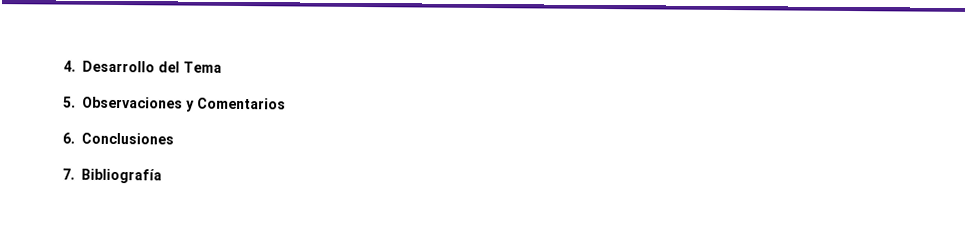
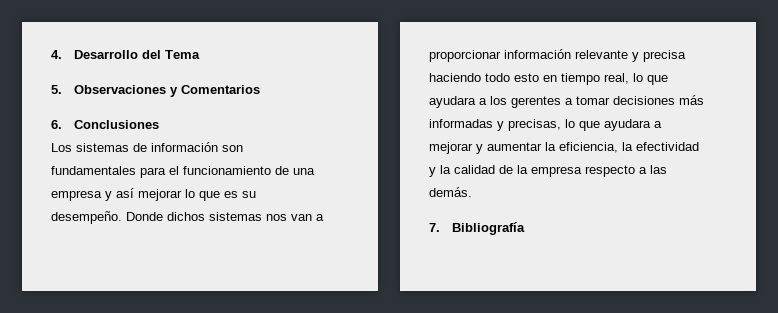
+ Los sistemas de información son fundamentales para el funcionamiento de una empresa y así mejorar lo que es su desempeño. Donde dichos sistemas nos van a proporcionar información relevante y precisa haciendo todo esto en tiempo real, lo que ayudara a los gerentes a tomar decisiones más informadas y precisas, lo que ayudara a mejorar y aumentar la eficiencia, la efectividad y la calidad de la empresa respecto a las demás.

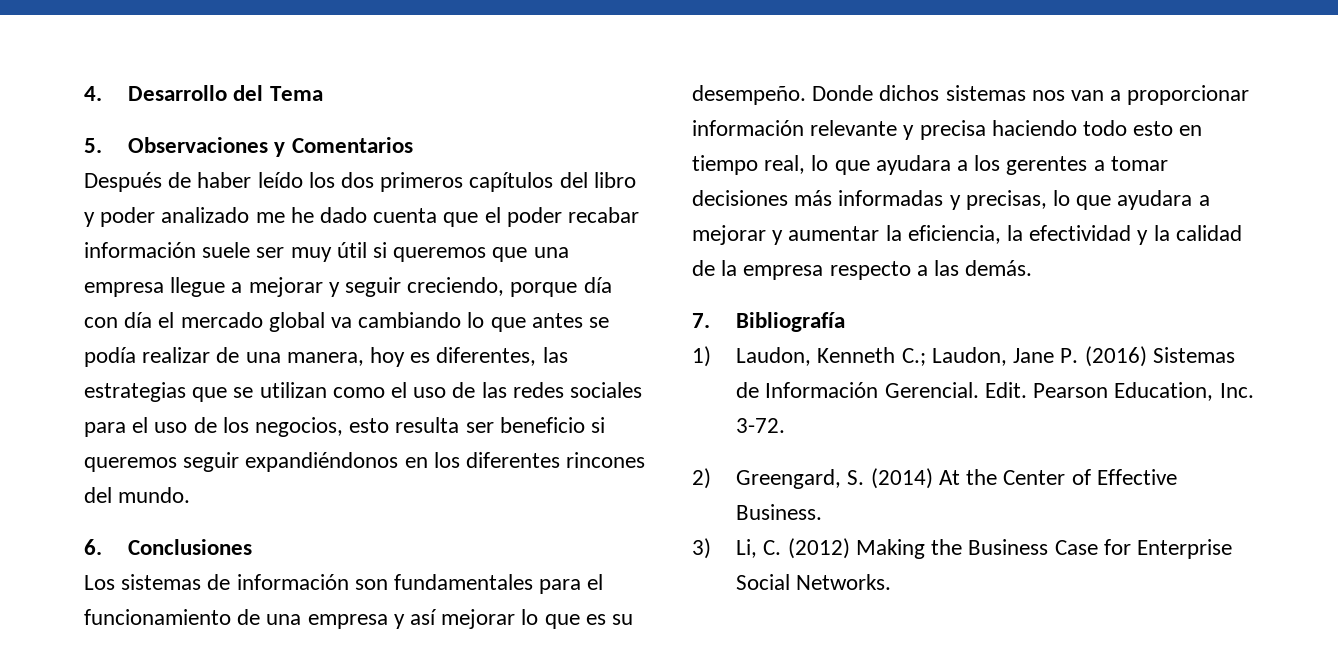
+ Después de haber leído los dos primeros capítulos del libro y poder analizado me he dado cuenta que el poder recabar información suele ser muy útil si queremos que una empresa llegue a mejorar y seguir creciendo, porque día con día el mercado global va cambiando lo que antes se podía realizar de una manera, hoy es diferentes, las estrategias que se utilizan como el uso de las redes sociales para el uso de los negocios, esto resulta ser beneficio si queremos seguir expandiéndonos en los diferentes rincones del mundo.
+ 1) Laudon, Kenneth C.; Laudon, Jane P. (2016) Sistemas de Información Gerencial. Edit. Pearson Education, Inc. 3-72.
+ 2) Greengard, S. (2014) At the Center of Effective Business.
+ 3) Li, C. (2012) Making the Business Case for Enterprise Social Networks.

